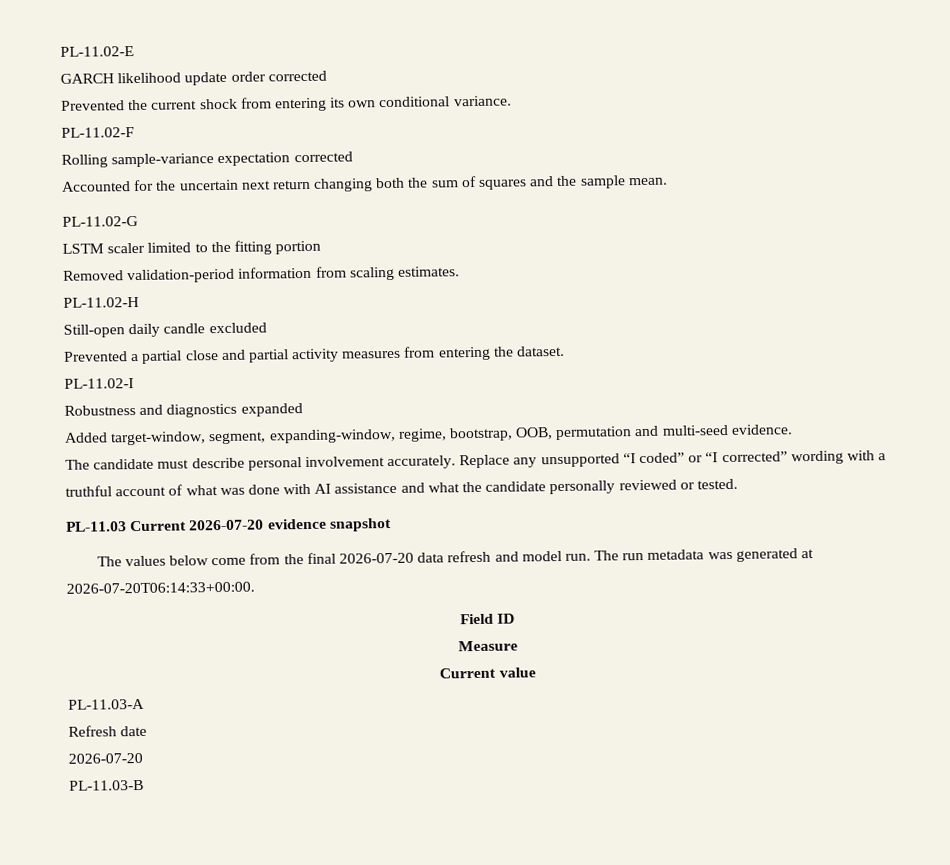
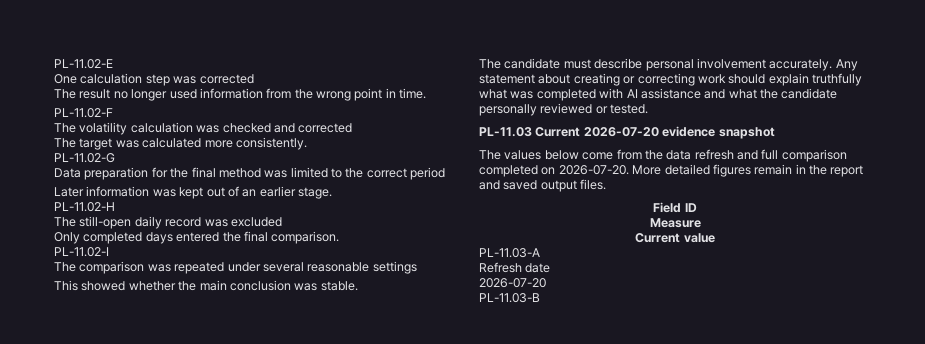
- GARCH likelihood update order corrected
- Prevented the current shock from entering its own conditional variance.
+ One calculation step was corrected
+ The result no longer used information from the wrong point in time.
  PL-11.02-F
- Rolling sample-variance expectation corrected
- Accounted for the uncertain next return changing both the sum of squares and the sample mean.
+ The volatility calculation was checked and corrected
+ The target was calculated more consistently.
  PL-11.02-G
- LSTM scaler limited to the fitting portion
- Removed validation-period information from scaling estimates.
+ Data preparation for the final method was limited to the correct period
+ Later information was kept out of an earlier stage.
  PL-11.02-H
- Still-open daily candle excluded
- Prevented a partial close and partial activity measures from entering the dataset.
+ The still-open daily record was excluded
+ Only completed days entered the final comparison.
  PL-11.02-I
- Robustness and diagnostics expanded
- Added target-window, segment, expanding-window, regime, bootstrap, OOB, permutation and multi-seed evidence.
+ The comparison was repeated under several reasonable settings
+ This showed whether the main conclusion was stable.
- Replace any unsupported “I coded” or “I corrected” wording with a truthful account of what was done with AI assistance and what the candidate personally reviewed or tested.
+ Any statement about creating or correcting work should explain truthfully what was completed with AI assistance and what the candidate personally reviewed or tested.
- The values below come from the final 2026-07-20 data refresh and model run. The run metadata was generated at 2026-07-20T06:14:33+00:00.
+ The values below come from the data refresh and full comparison completed on 2026-07-20. More detailed figures remain in the report and saved output files.

